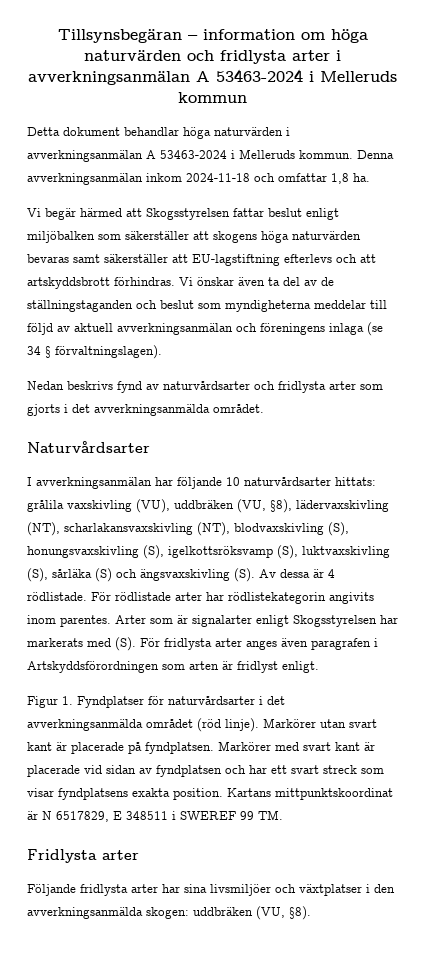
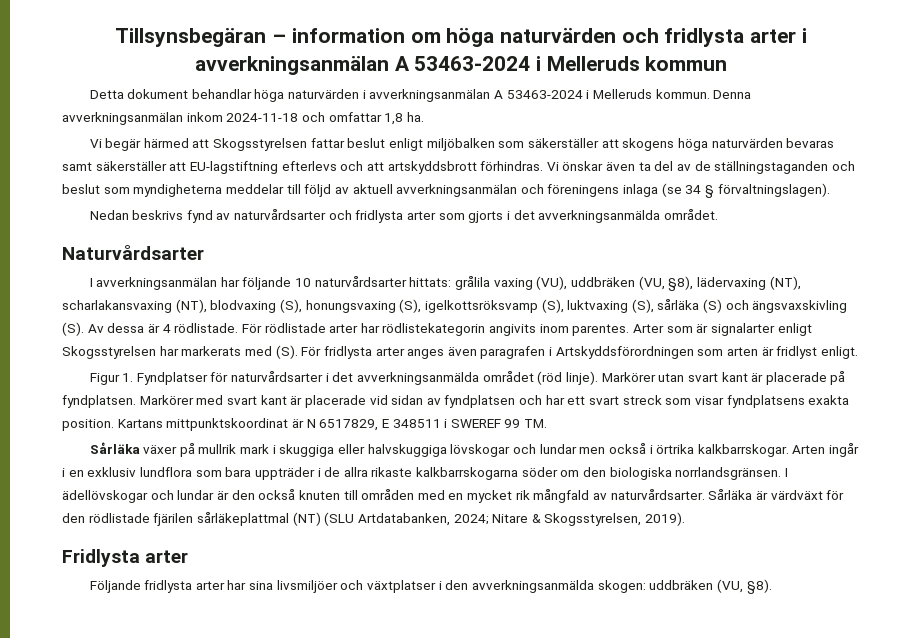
- I avverkningsanmälan har följande 10 naturvårdsarter hittats: grålila vaxskivling (VU), uddbräken (VU, §8), lädervaxskivling (NT), scharlakansvaxskivling (NT), blodvaxskivling (S), honungsvaxskivling (S), igelkottsröksvamp (S), luktvaxskivling (S), sårläka (S) och ängsvaxskivling (S). Av dessa är 4 rödlistade.
+ I avverkningsanmälan har följande 10 naturvårdsarter hittats: grålila vaxing (VU), uddbräken (VU, §8), lädervaxing (NT), scharlakansvaxing (NT), blodvaxing (S), honungsvaxing (S), igelkottsröksvamp (S), luktvaxing (S), sårläka (S) och ängsvaxskivling (S). Av dessa är 4 rödlistade.
+ Sårläka växer på mullrik mark i skuggiga eller halvskuggiga lövskogar och lundar men också i örtrika kalkbarrskogar. Arten ingår i en exklusiv lundflora som bara uppträder i de allra rikaste kalkbarrskogarna söder om den biologiska norrlandsgränsen. I ädellövskogar och lundar är den också knuten till områden med en mycket rik mångfald av naturvårdsarter. Sårläka är värdväxt för den rödlistade fjärilen sårläkeplattmal (NT) (SLU Artdatabanken, 2024; Nitare & Skogsstyrelsen, 2019).

